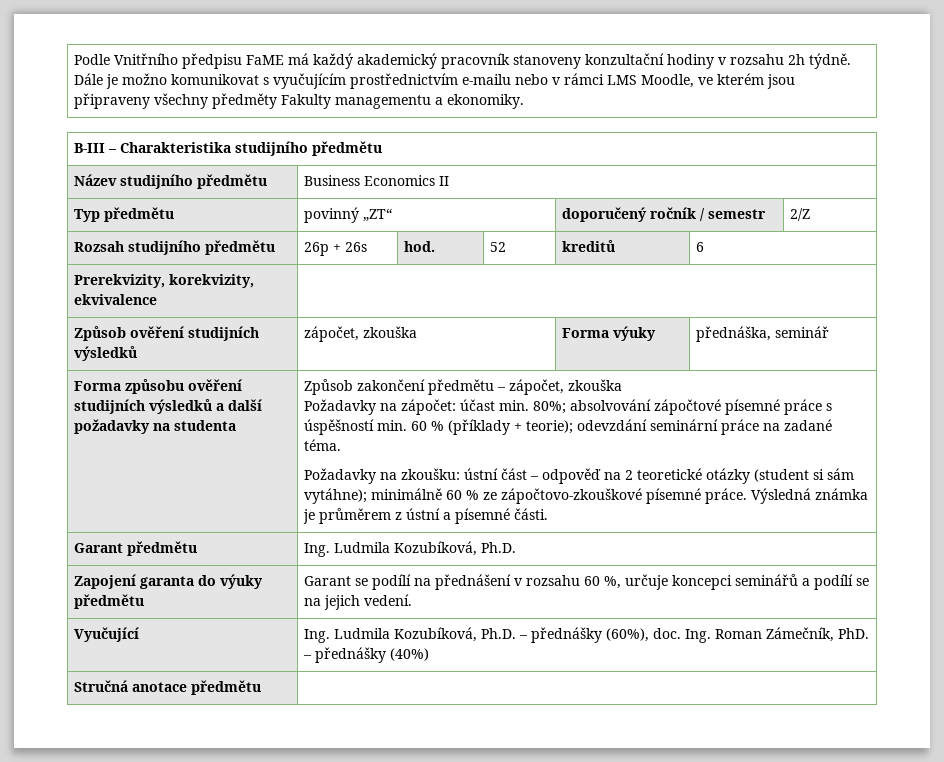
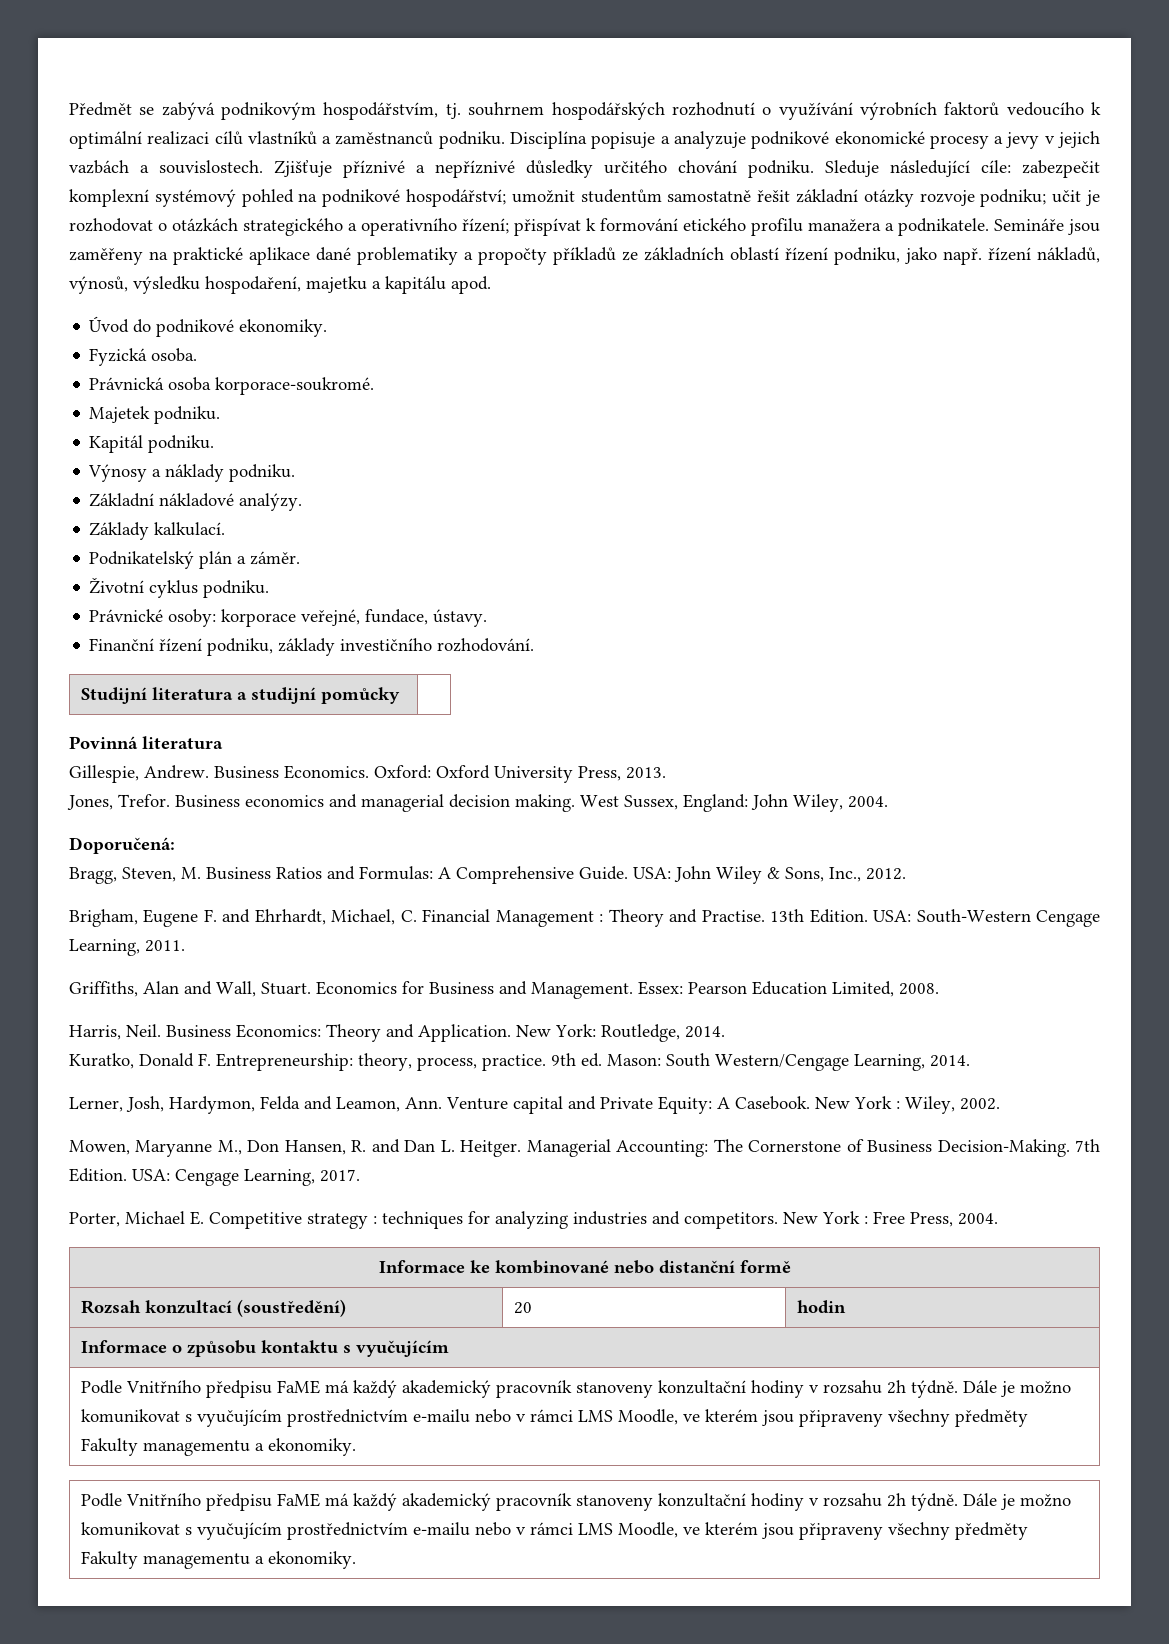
+ Předmět se zabývá podnikovým hospodářstvím, tj. souhrnem hospodářských rozhodnutí o využívání výrobních faktorů vedoucího k optimální realizaci cílů vlastníků a zaměstnanců podniku. Disciplína popisuje a analyzuje podnikové ekonomické procesy a jevy v jejich vazbách a souvislostech. Zjišťuje příznivé a nepříznivé důsledky určitého chování podniku. Sleduje následující cíle: zabezpečit komplexní systémový pohled na podnikové hospodářství; umožnit studentům samostatně řešit základní otázky rozvoje podniku; učit je rozhodovat o otázkách strategického a operativního řízení; přispívat k formování etického profilu manažera a podnikatele. Semináře jsou zaměřeny na praktické aplikace dané problematiky a propočty příkladů ze základních oblastí řízení podniku, jako např. řízení nákladů, výnosů, výsledku hospodaření, majetku a kapitálu apod.
+ Úvod do podnikové ekonomiky.
+ Fyzická osoba.
+ Právnická osoba korporace-soukromé.
+ Majetek podniku.
+ Kapitál podniku.
+ Výnosy a náklady podniku.
+ Základní nákladové analýzy.
+ Základy kalkulací.
+ Podnikatelský plán a záměr.
+ Životní cyklus podniku.
+ Právnické osoby: korporace veřejné, fundace, ústavy.
+ Finanční řízení podniku, základy investičního rozhodování.
+ Studijní literatura a studijní pomůcky |
+ Povinná literatura
+ Gillespie, Andrew. Business Economics. Oxford: Oxford University Press, 2013.
+ Jones, Trefor. Business economics and managerial decision making. West Sussex, England: John Wiley, 2004.
+ Doporučená:
+ Bragg, Steven, M. Business Ratios and Formulas: A Comprehensive Guide. USA: John Wiley & Sons, Inc., 2012.
+ Brigham, Eugene F. and Ehrhardt, Michael, C. Financial Management : Theory and Practise. 13th Edition. USA: South-Western Cengage Learning, 2011.
+ Griffiths, Alan and Wall, Stuart. Economics for Business and Management. Essex: Pearson Education Limited, 2008.
+ Harris, Neil. Business Economics: Theory and Application. New York: Routledge, 2014.
+ Kuratko, Donald F. Entrepreneurship: theory, process, practice. 9th ed. Mason: South Western/Cengage Learning, 2014.
+ Lerner, Josh, Hardymon, Felda and Leamon, Ann. Venture capital and Private Equity: A Casebook. New York : Wiley, 2002.
+ Mowen, Maryanne M., Don Hansen, R. and Dan L. Heitger. Managerial Accounting: The Cornerstone of Business Decision-Making. 7th Edition. USA: Cengage Learning, 2017.
+ Porter, Michael E. Competitive strategy : techniques for analyzing industries and competitors. New York : Free Press, 2004.
+ Informace ke kombinované nebo distanční formě
+ Rozsah konzultací (soustředění) | 20 | hodin
+ Informace o způsobu kontaktu s vyučujícím
  Podle Vnitřního předpisu FaME má každý akademický pracovník stanoveny konzultační hodiny v rozsahu 2h týdně. Dále je možno komunikovat s vyučujícím prostřednictvím e-mailu nebo v rámci LMS Moodle, ve kterém jsou připraveny všechny předměty Fakulty managementu a ekonomiky.
- B-III – Charakteristika studijního předmětu
- Název studijního předmětu | Business Economics II
- Typ předmětu | povinný „ZT“ | doporučený ročník / semestr | 2/Z
- Rozsah studijního předmětu | 26p + 26s | hod. | 52 | kreditů | 6
- Prerekvizity, korekvizity, ekvivalence |
- Způsob ověření studijních výsledků | zápočet, zkouška | Forma výuky | přednáška, seminář
- Forma způsobu ověření studijních výsledků a další požadavky na studenta | Způsob zakončení předmětu – zápočet, zkouška
- Požadavky na zápočet: účast min. 80%; absolvování zápočtové písemné práce s úspěšností min. 60 % (příklady + teorie); odevzdání seminární práce na zadané téma.
- Požadavky na zkoušku: ústní část – odpověď na 2 teoretické otázky (student si sám vytáhne); minimálně 60 % ze zápočtovo-zkouškové písemné práce. Výsledná známka je průměrem z ústní a písemné části.
- Garant předmětu | Ing. Ludmila Kozubíková, Ph.D.
- Zapojení garanta do výuky předmětu | Garant se podílí na přednášení v rozsahu 60 %, určuje koncepci seminářů a podílí se na jejich vedení.
- Vyučující | Ing. Ludmila Kozubíková, Ph.D. – přednášky (60%), doc. Ing. Roman Zámečník, PhD. – přednášky (40%)
- Stručná anotace předmětu |
+ Podle Vnitřního předpisu FaME má každý akademický pracovník stanoveny konzultační hodiny v rozsahu 2h týdně. Dále je možno komunikovat s vyučujícím prostřednictvím e-mailu nebo v rámci LMS Moodle, ve kterém jsou připraveny všechny předměty Fakulty managementu a ekonomiky.

